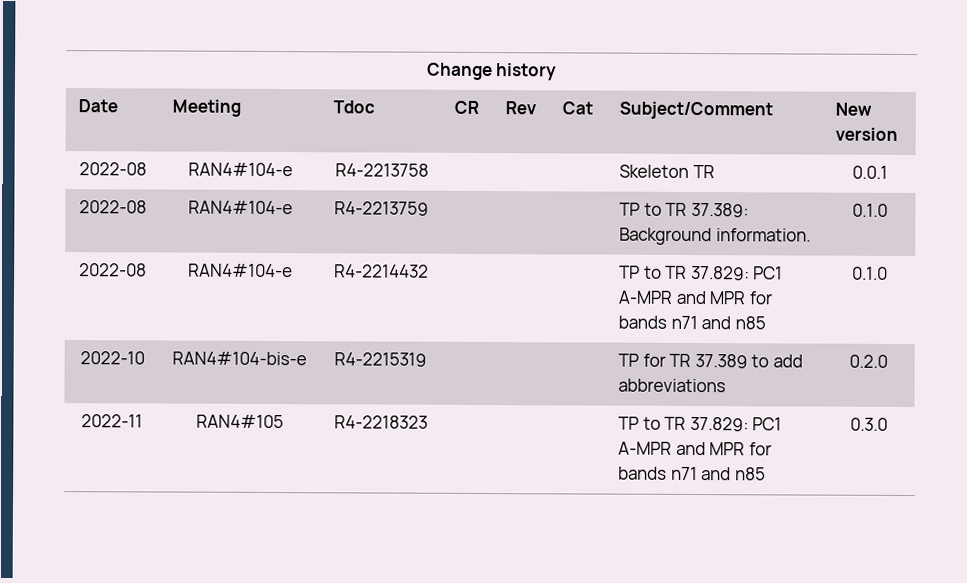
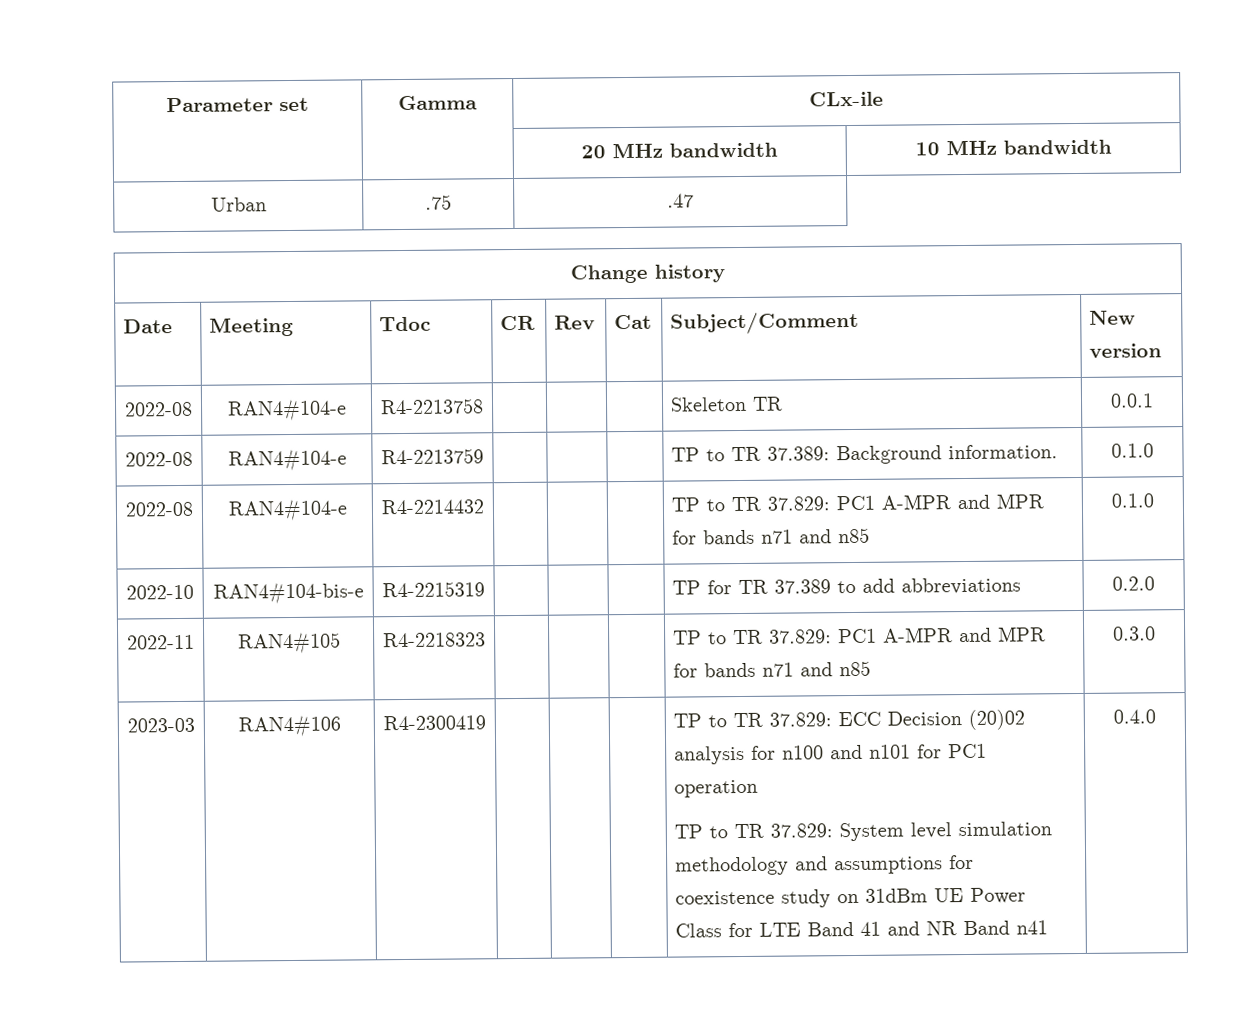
+ Parameter set | Gamma | CLx-ile
+ | | 20 MHz bandwidth | 10 MHz bandwidth
+ Urban | .75 | .47
+ 2023-03 | RAN4#106 | R4-2300419 | | | | TP to TR 37.829: ECC Decision (20)02 analysis for n100 and n101 for PC1 operation
+ TP to TR 37.829: System level simulation methodology and assumptions for coexistence study on 31dBm UE Power Class for LTE Band 41 and NR Band n41 | 0.4.0

